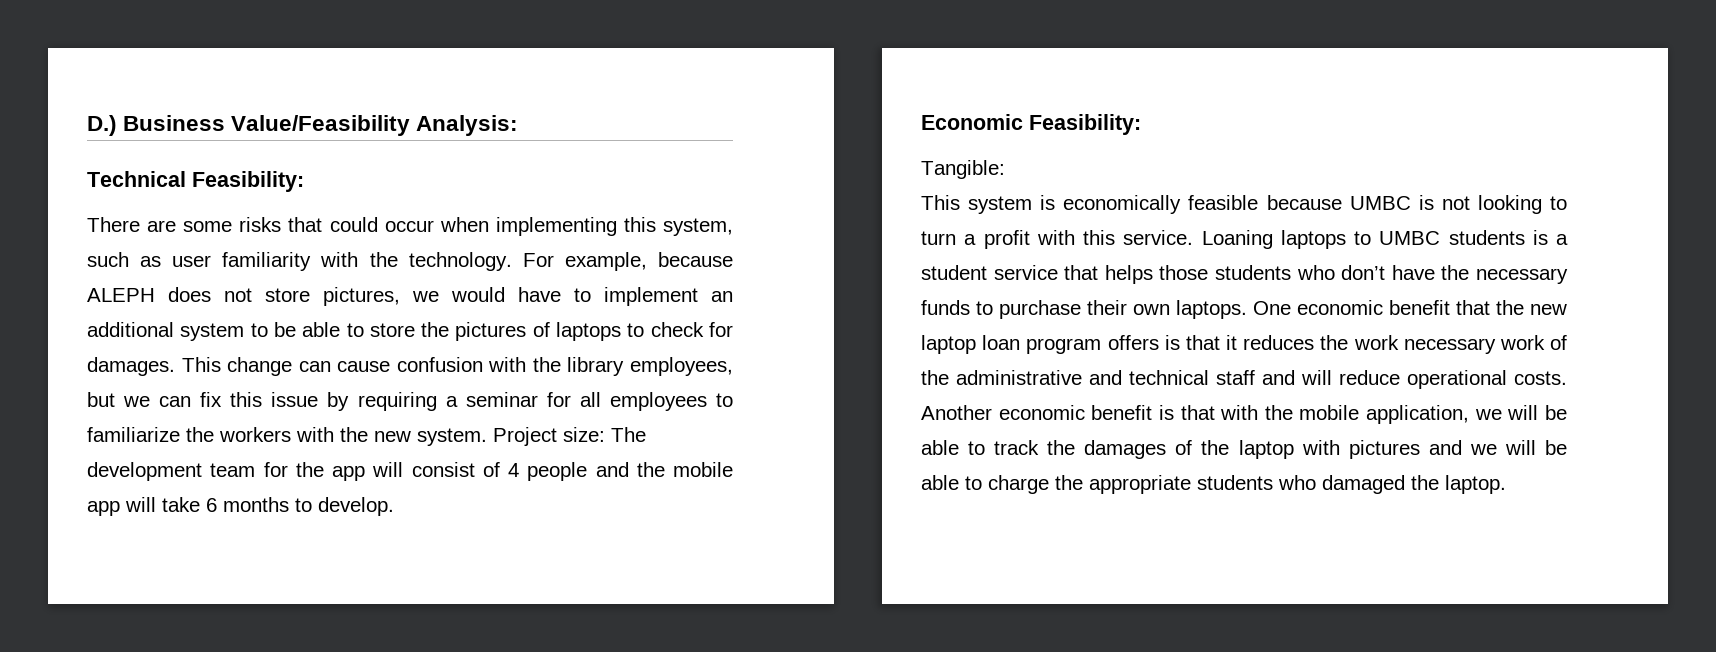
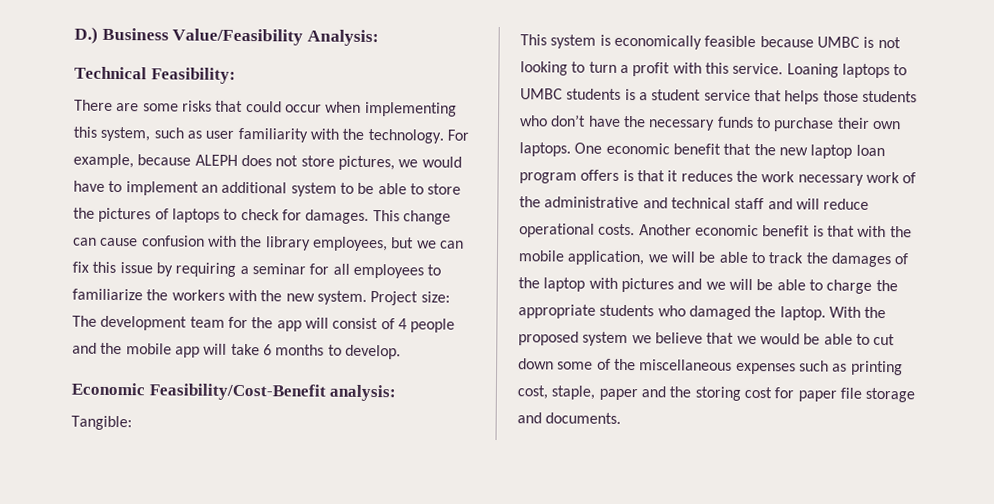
- Economic Feasibility:
+ Economic Feasibility/Cost-Benefit analysis:
+ With the proposed system we believe that we would be able to cut down some of the miscellaneous expenses such as printing cost, staple, paper and the storing cost for paper file storage and documents.

